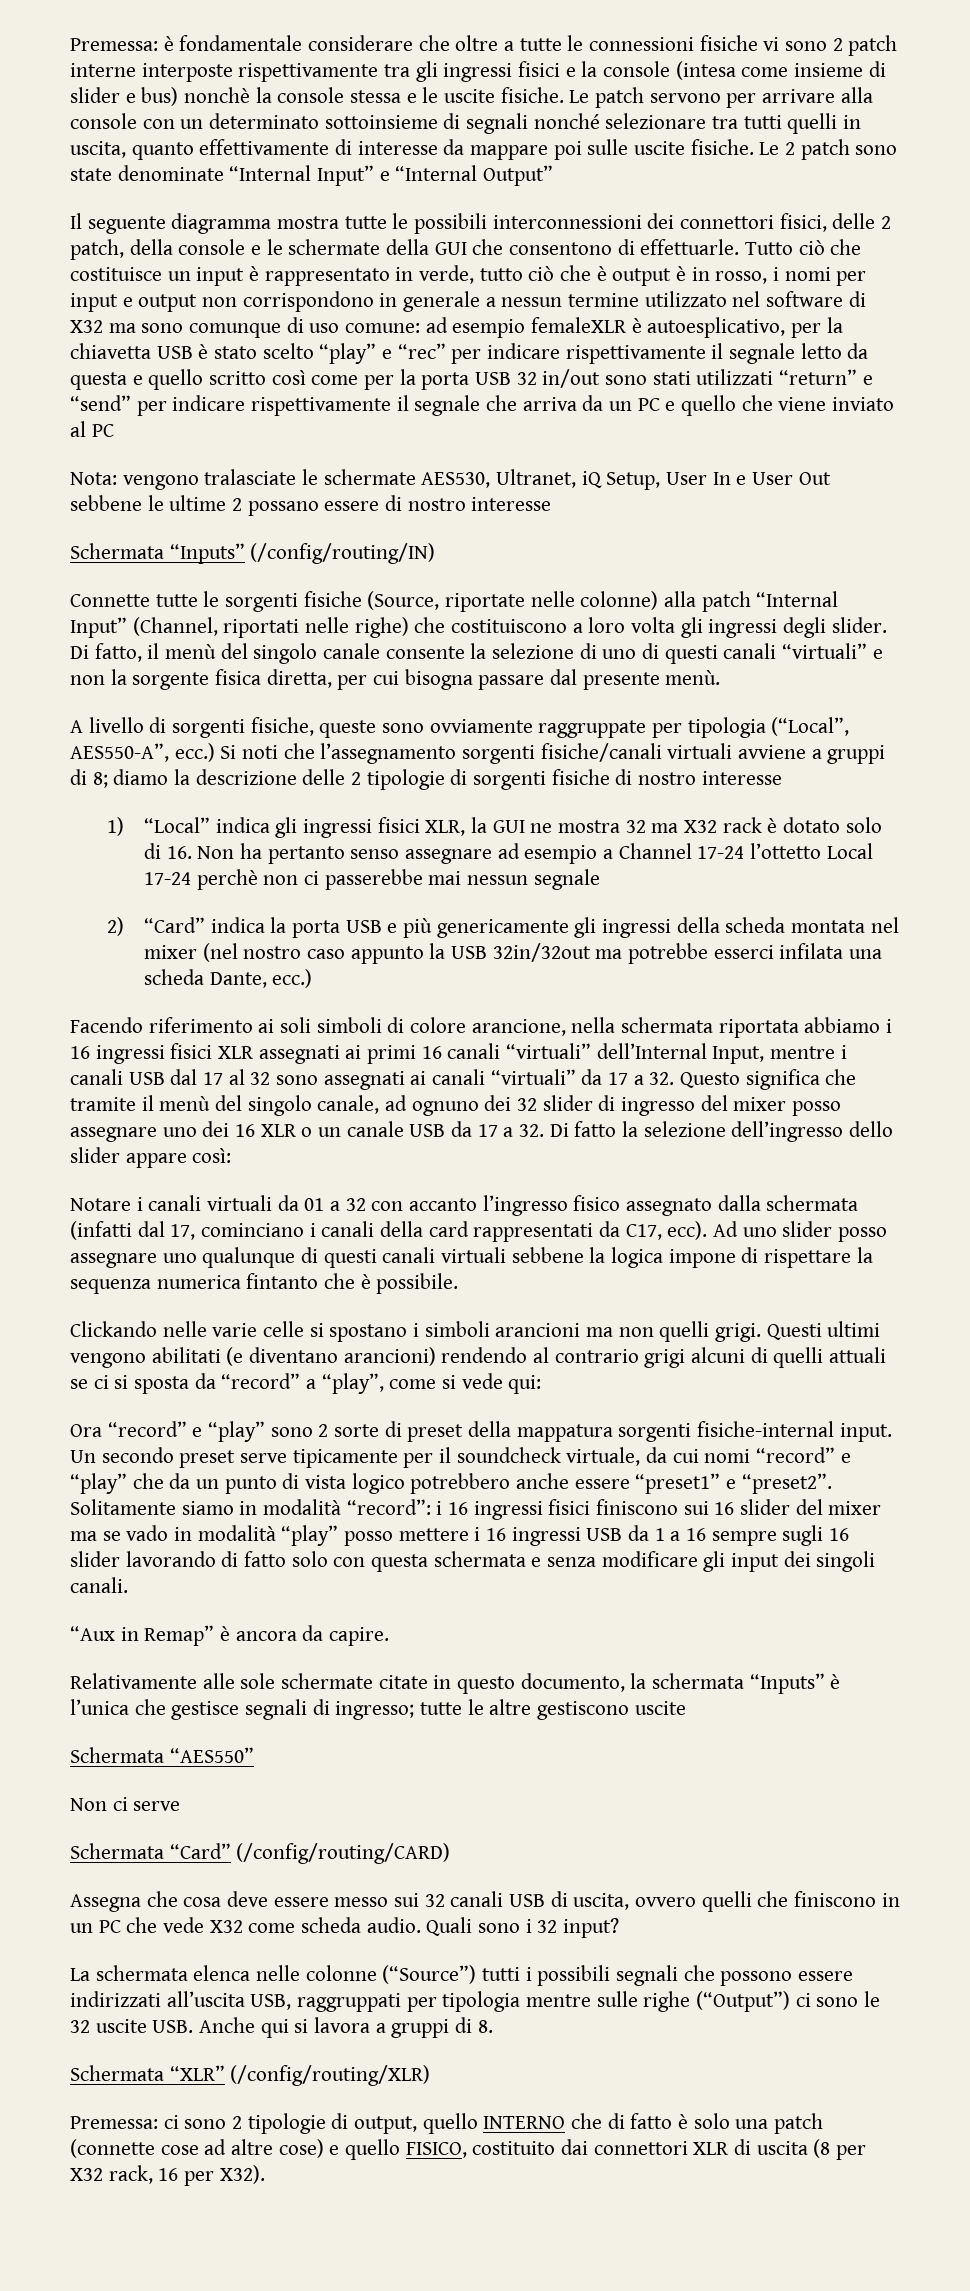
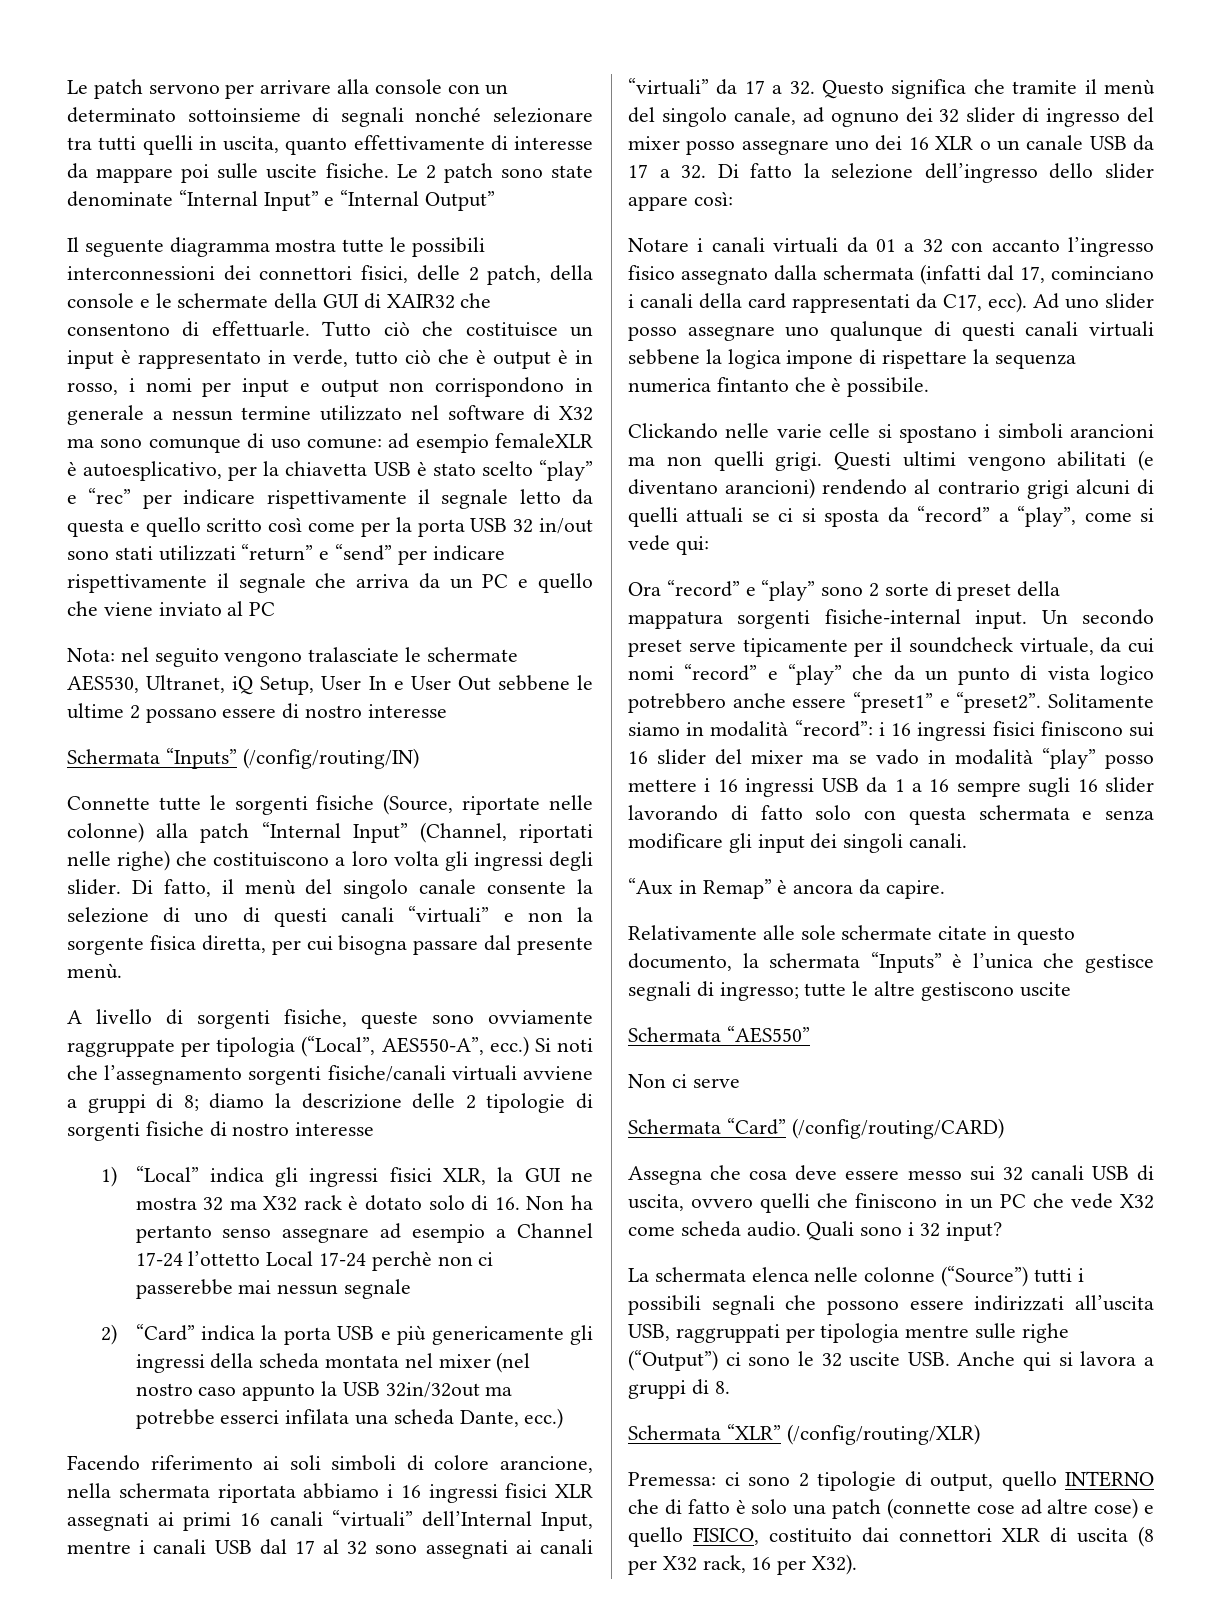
- Premessa: è fondamentale considerare che oltre a tutte le connessioni fisiche vi sono 2 patch interne interposte rispettivamente tra gli ingressi fisici e la console (intesa come insieme di slider e bus) nonchè la console stessa e le uscite fisiche.
- Il seguente diagramma mostra tutte le possibili interconnessioni dei connettori fisici, delle 2 patch, della console e le schermate della GUI che consentono di effettuarle.
+ Il seguente diagramma mostra tutte le possibili interconnessioni dei connettori fisici, delle 2 patch, della console e le schermate della GUI di XAIR32 che consentono di effettuarle.
- Nota: vengono tralasciate le schermate AES530, Ultranet, iQ Setup, User In e User Out sebbene le ultime 2 possano essere di nostro interesse
+ Nota: nel seguito vengono tralasciate le schermate AES530, Ultranet, iQ Setup, User In e User Out sebbene le ultime 2 possano essere di nostro interesse

